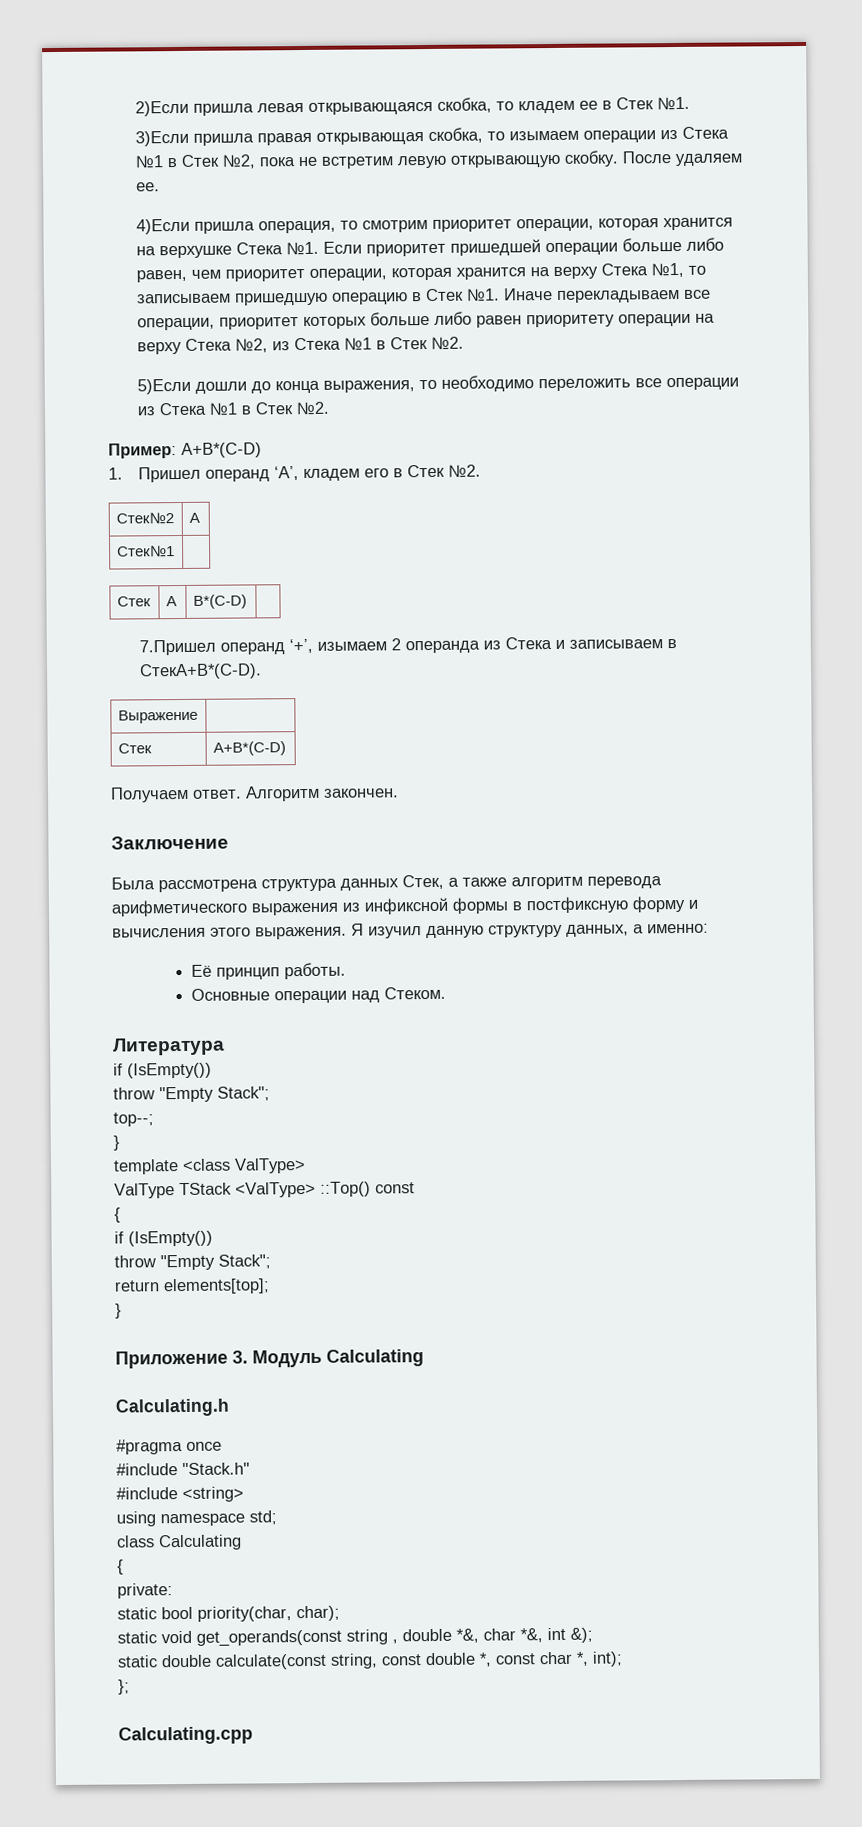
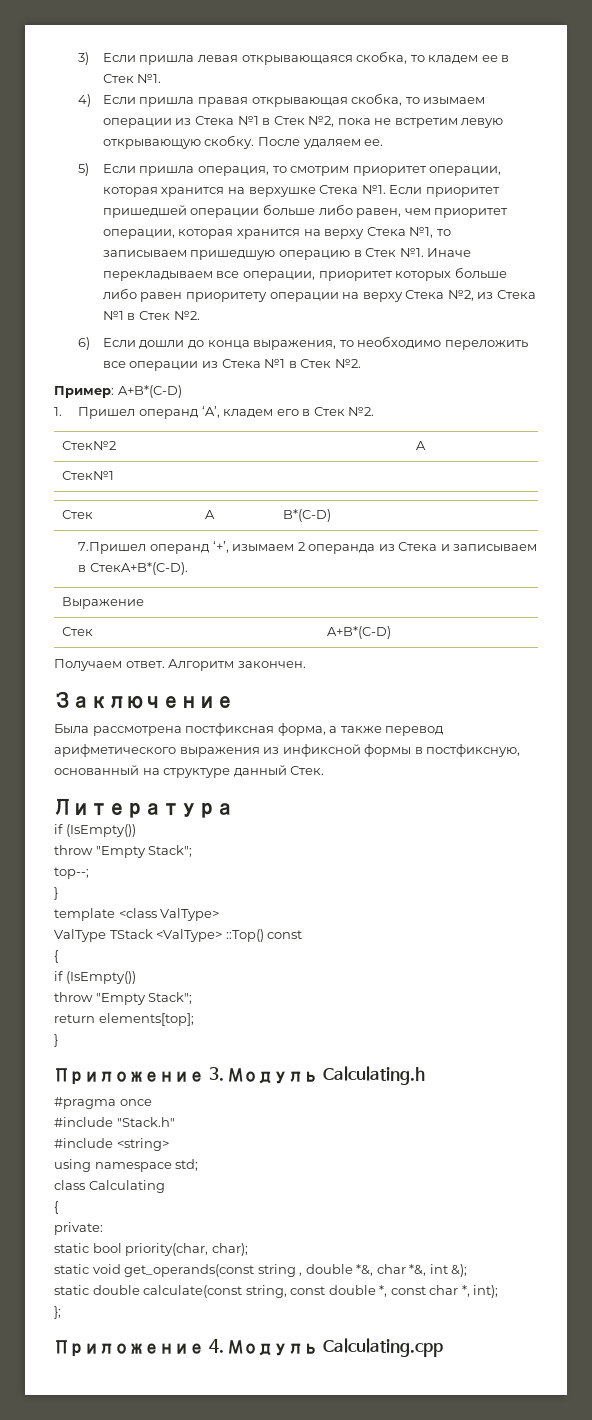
- 2)Если пришла левая открывающаяся скобка, то кладем ее в Стек №1.
+ 3) Если пришла левая открывающаяся скобка, то кладем ее в Стек №1.
- 3)Если пришла правая открывающая скобка, то изымаем операции из Стека №1 в Стек №2, пока не встретим левую открывающую скобку.
+ 4) Если пришла правая открывающая скобка, то изымаем операции из Стека №1 в Стек №2, пока не встретим левую открывающую скобку.
- 4)Если пришла операция, то смотрим приоритет операции, которая хранится на верхушке Стека №1.
+ 5) Если пришла операция, то смотрим приоритет операции, которая хранится на верхушке Стека №1.
- 5)Если дошли до конца выражения, то необходимо переложить все операции из Стека №1 в Стек №2.
+ 6) Если дошли до конца выражения, то необходимо переложить все операции из Стека №1 в Стек №2.
- Была рассмотрена структура данных Стек, а также алгоритм перевода арифметического выражения из инфиксной формы в постфиксную форму и вычисления этого выражения. Я изучил данную структуру данных, а именно:
- Её принцип работы.
- Основные операции над Стеком.
+ Была рассмотрена постфиксная форма, а также перевод арифметического выражения из инфиксной формы в постфиксную, основанный на структуре данный Стек.
- Приложение 3. Модуль Calculating
- Calculating.h
+ Приложение 3. Модуль Calculating.h
- Calculating.cpp
+ Приложение 4. Модуль Calculating.cpp

